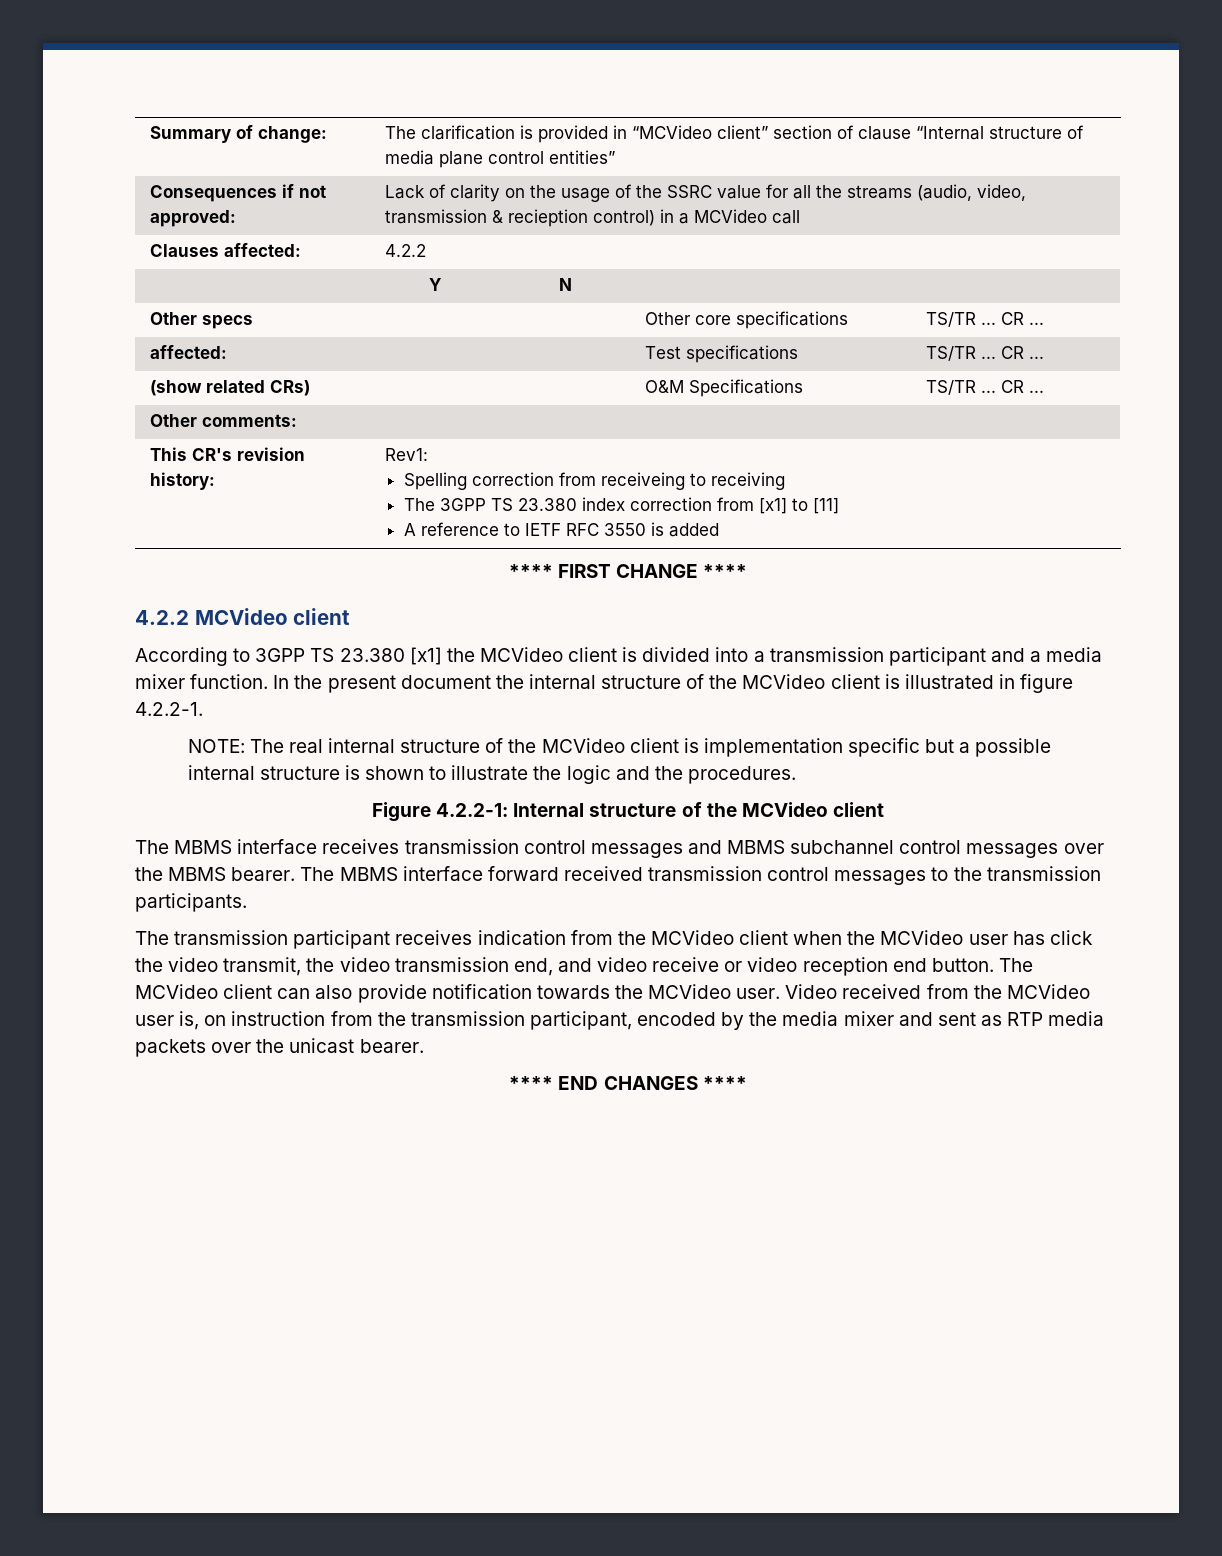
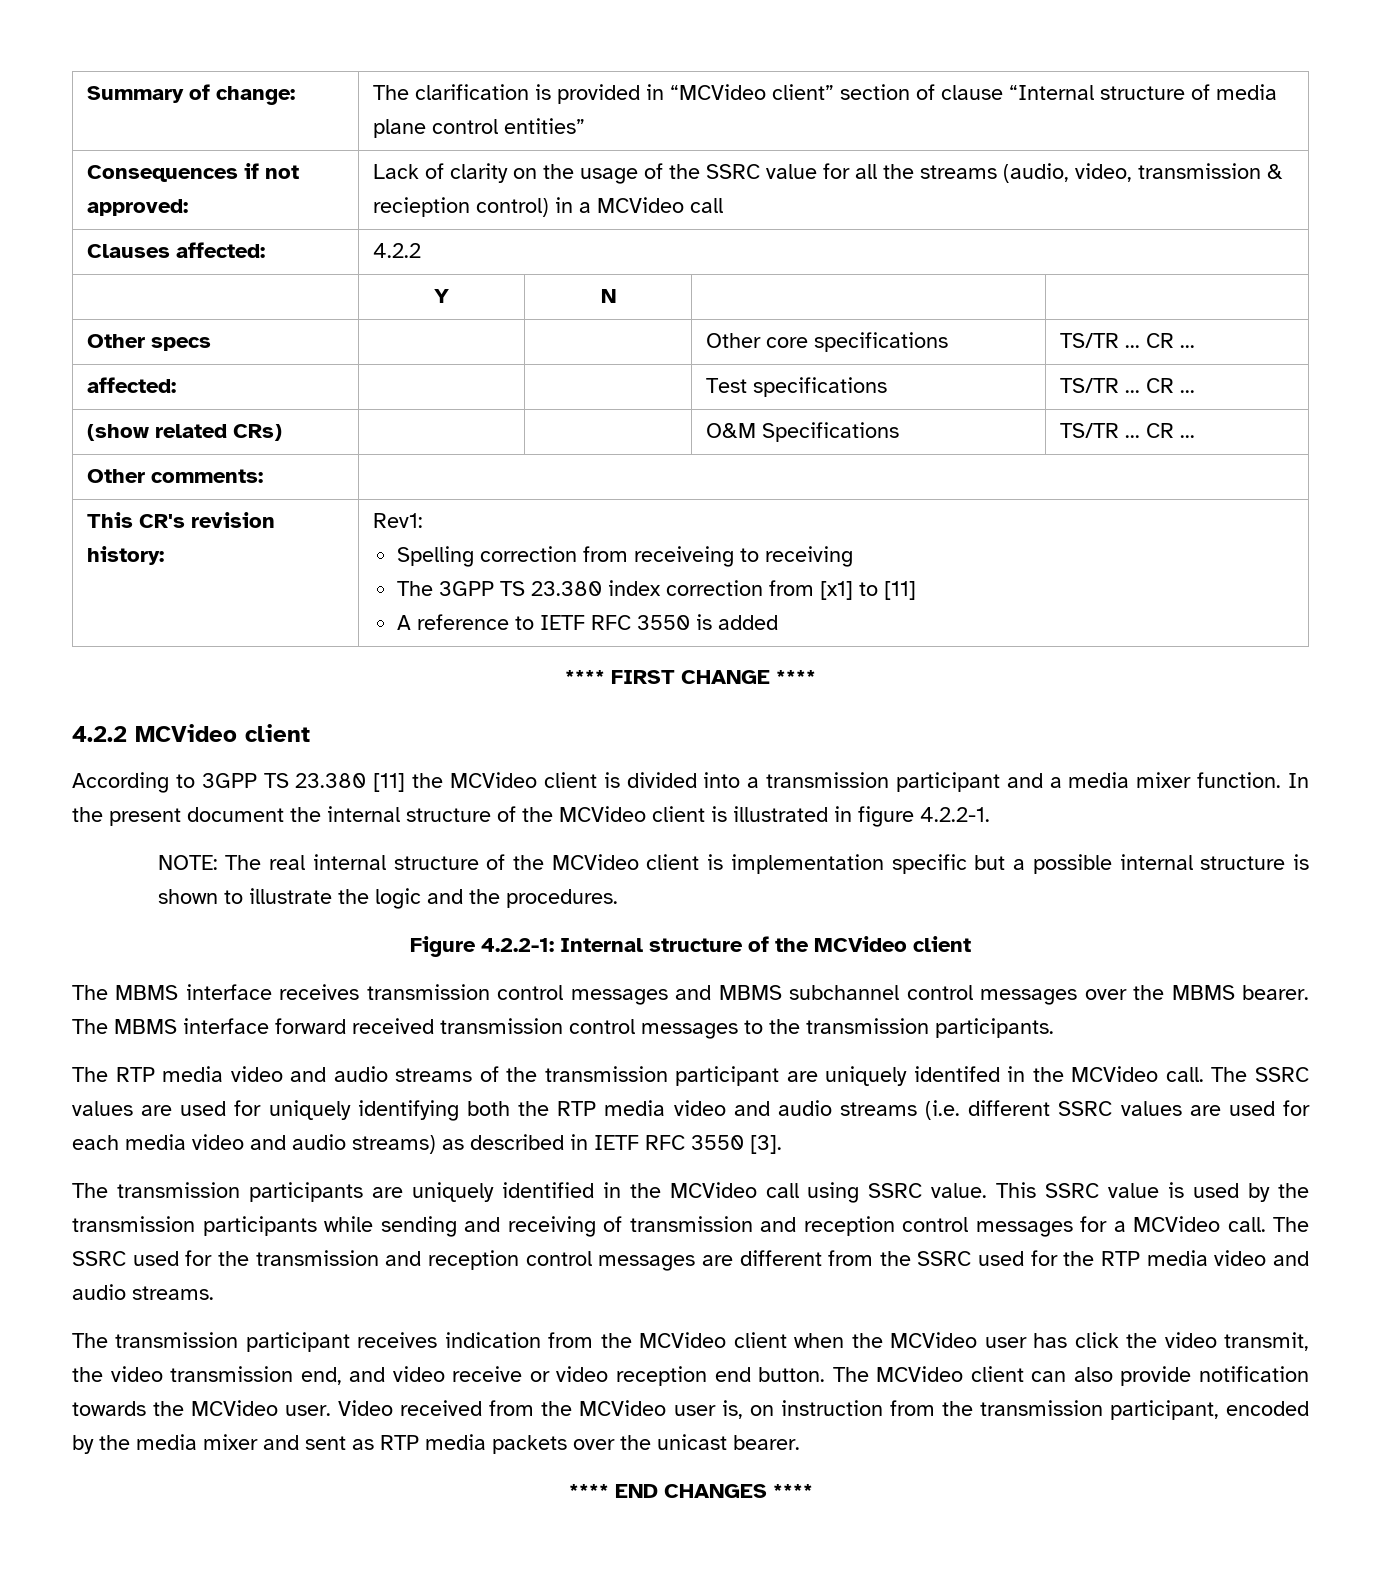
- According to 3GPP TS 23.380 [x1] the MCVideo client is divided into a transmission participant and a media mixer function.
+ According to 3GPP TS 23.380 [11] the MCVideo client is divided into a transmission participant and a media mixer function.
+ The RTP media video and audio streams of the transmission participant are uniquely identifed in the MCVideo call. The SSRC values are used for uniquely identifying both the RTP media video and audio streams (i.e. different SSRC values are used for each media video and audio streams) as described in IETF RFC 3550 [3].
+ The transmission participants are uniquely identified in the MCVideo call using SSRC value. This SSRC value is used by the transmission participants while sending and receiving of transmission and reception control messages for a MCVideo call. The SSRC used for the transmission and reception control messages are different from the SSRC used for the RTP media video and audio streams.

